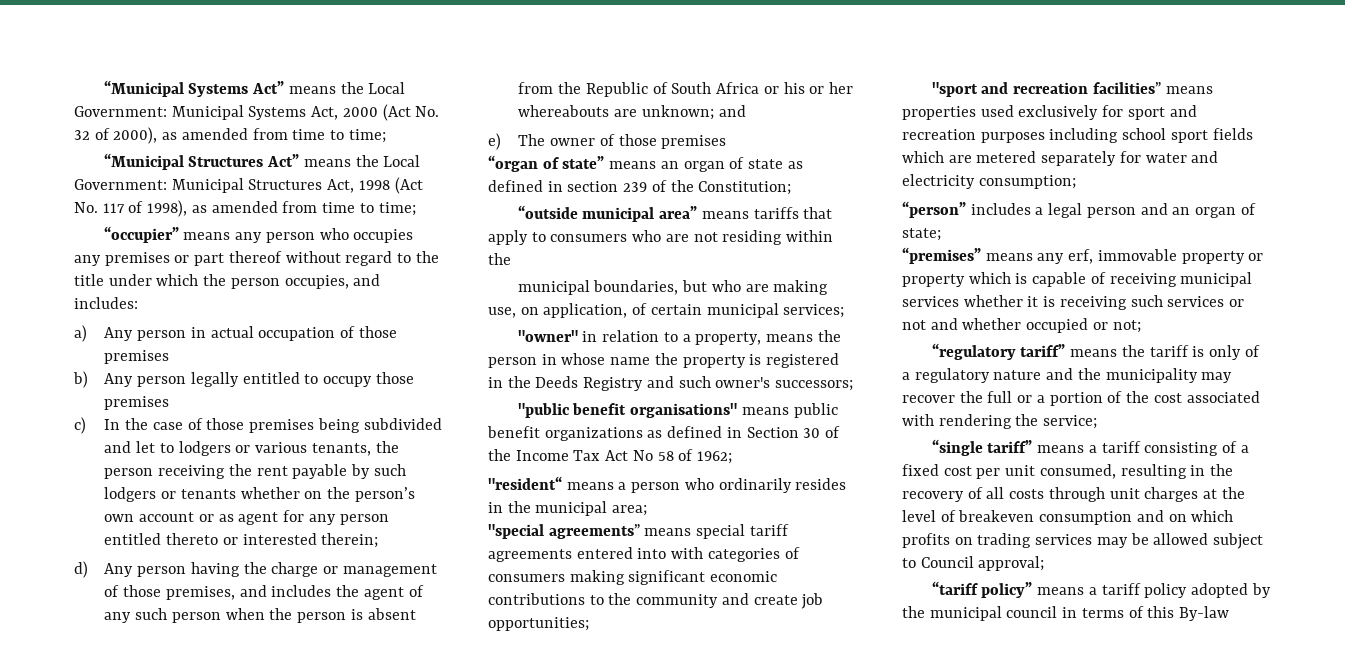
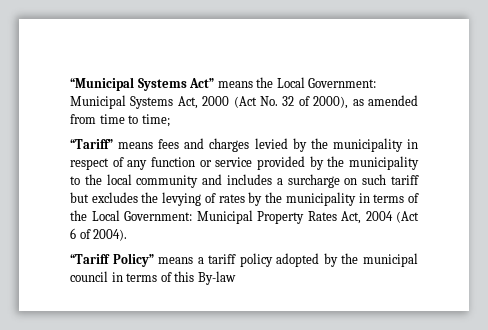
- “Municipal Structures Act” means the Local Government: Municipal Structures Act, 1998 (Act No. 117 of 1998), as amended from time to time;
- “occupier” means any person who occupies any premises or part thereof without regard to the title under which the person occupies, and includes:
- a) Any person in actual occupation of those premises
- b) Any person legally entitled to occupy those premises
- c) In the case of those premises being subdivided and let to lodgers or various tenants, the person receiving the rent payable by such lodgers or tenants whether on the person’s own account or as agent for any person entitled thereto or interested therein;
- d) Any person having the charge or management of those premises, and includes the agent of any such person when the person is absent from the Republic of South Africa or his or her whereabouts are unknown; and
- e) The owner of those premises
- “organ of state” means an organ of state as defined in section 239 of the Constitution;
- “outside municipal area” means tariffs that apply to consumers who are not residing within the
- municipal boundaries, but who are making use, on application, of certain municipal services;
- "owner" in relation to a property, means the person in whose name the property is registered in the Deeds Registry and such owner's successors;
- "public benefit organisations" means public benefit organizations as defined in Section 30 of the Income Tax Act No 58 of 1962;
- "resident“ means a person who ordinarily resides in the municipal area;
- "special agreements” means special tariff agreements entered into with categories of consumers making significant economic contributions to the community and create job opportunities;
- "sport and recreation facilities” means properties used exclusively for sport and recreation purposes including school sport fields which are metered separately for water and electricity consumption;
- “person” includes a legal person and an organ of state;
- “premises” means any erf, immovable property or property which is capable of receiving municipal services whether it is receiving such services or not and whether occupied or not;
- “regulatory tariff” means the tariff is only of a regulatory nature and the municipality may recover the full or a portion of the cost associated with rendering the service;
- “single tariff” means a tariff consisting of a fixed cost per unit consumed, resulting in the recovery of all costs through unit charges at the level of breakeven consumption and on which profits on trading services may be allowed subject to Council approval;
- “tariff policy” means a tariff policy adopted by the municipal council in terms of this By-law
+ “Tariff” means fees and charges levied by the municipality in respect of any function or service provided by the municipality to the local community and includes a surcharge on such tariff but excludes the levying of rates by the municipality in terms of the Local Government: Municipal Property Rates Act, 2004 (Act 6 of 2004).
+ “Tariff Policy” means a tariff policy adopted by the municipal council in terms of this By-law

